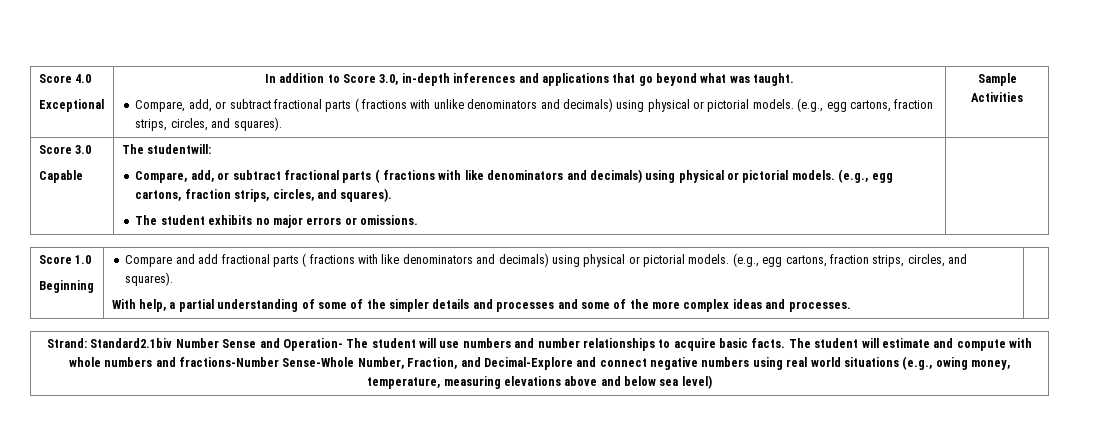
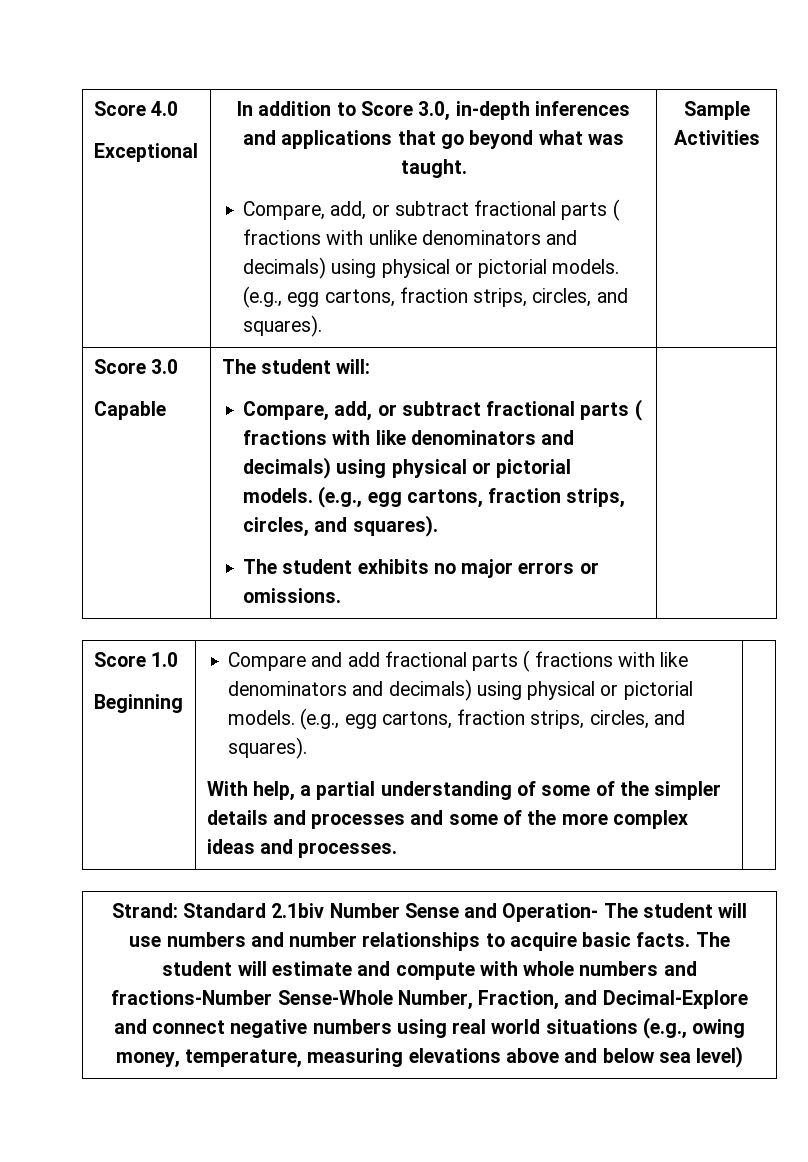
  Score 3.0
- Capable | The studentwill:
+ Capable | The student will:
- Strand: Standard2.1biv Number Sense and Operation- The student will use numbers and number relationships to acquire basic facts.
+ Strand: Standard 2.1biv Number Sense and Operation- The student will use numbers and number relationships to acquire basic facts.

